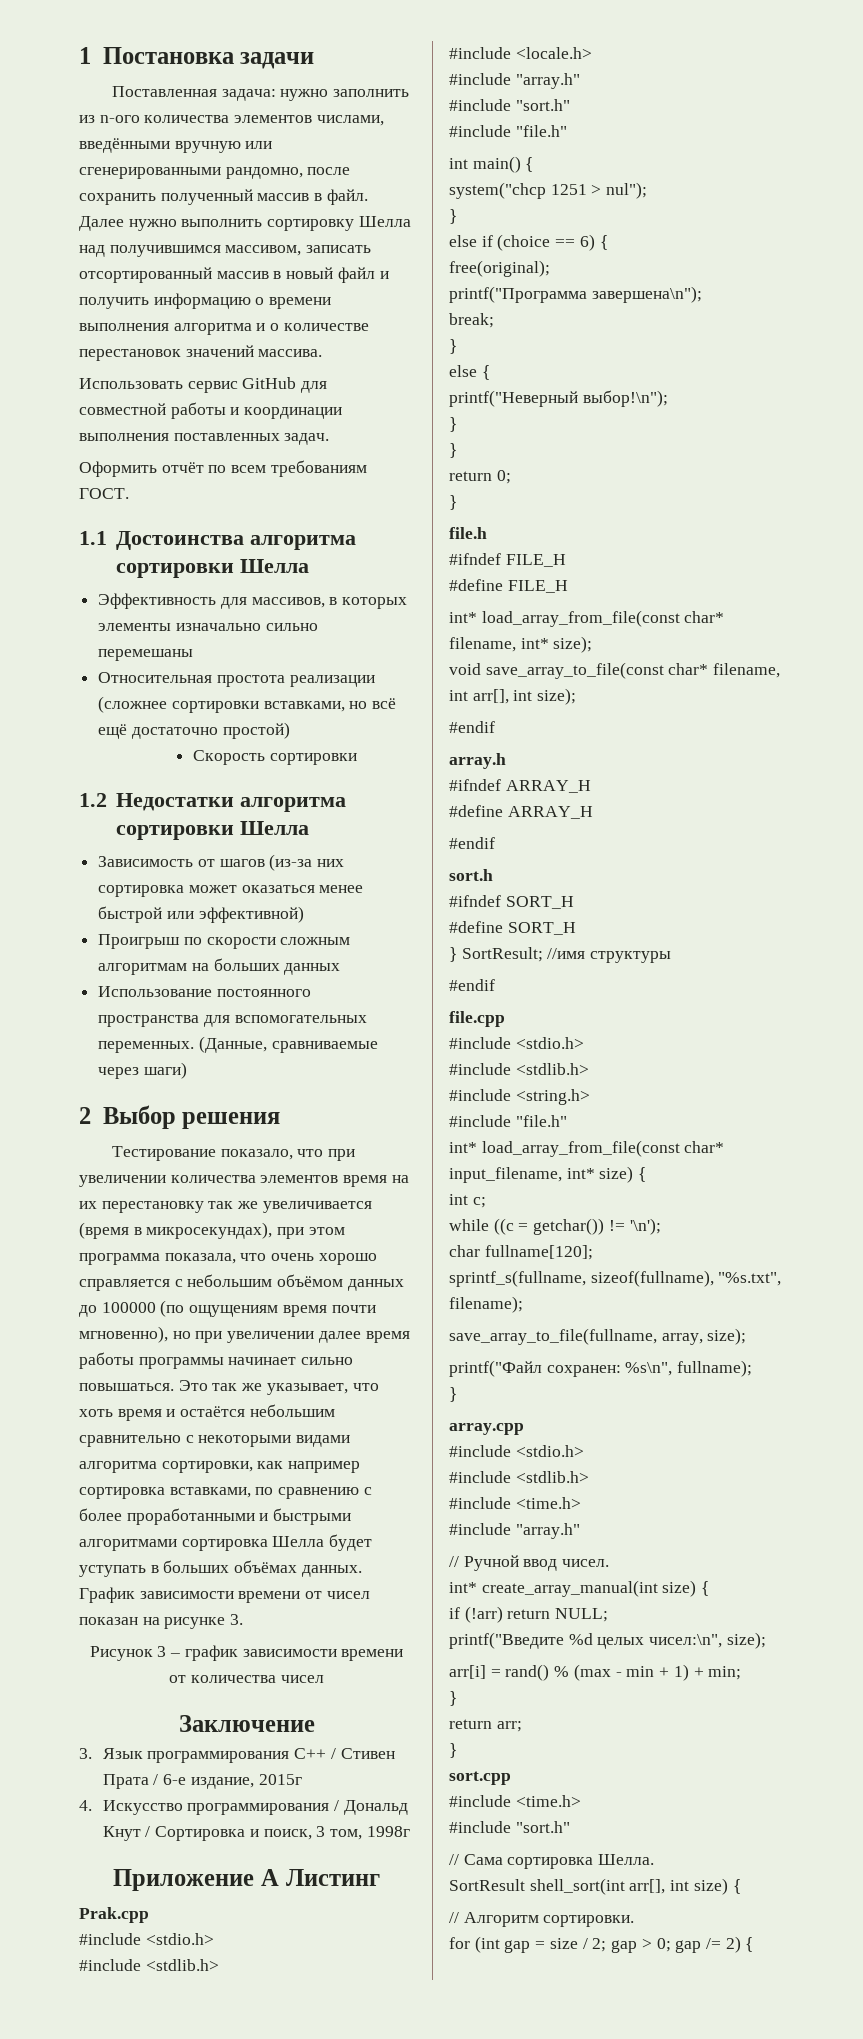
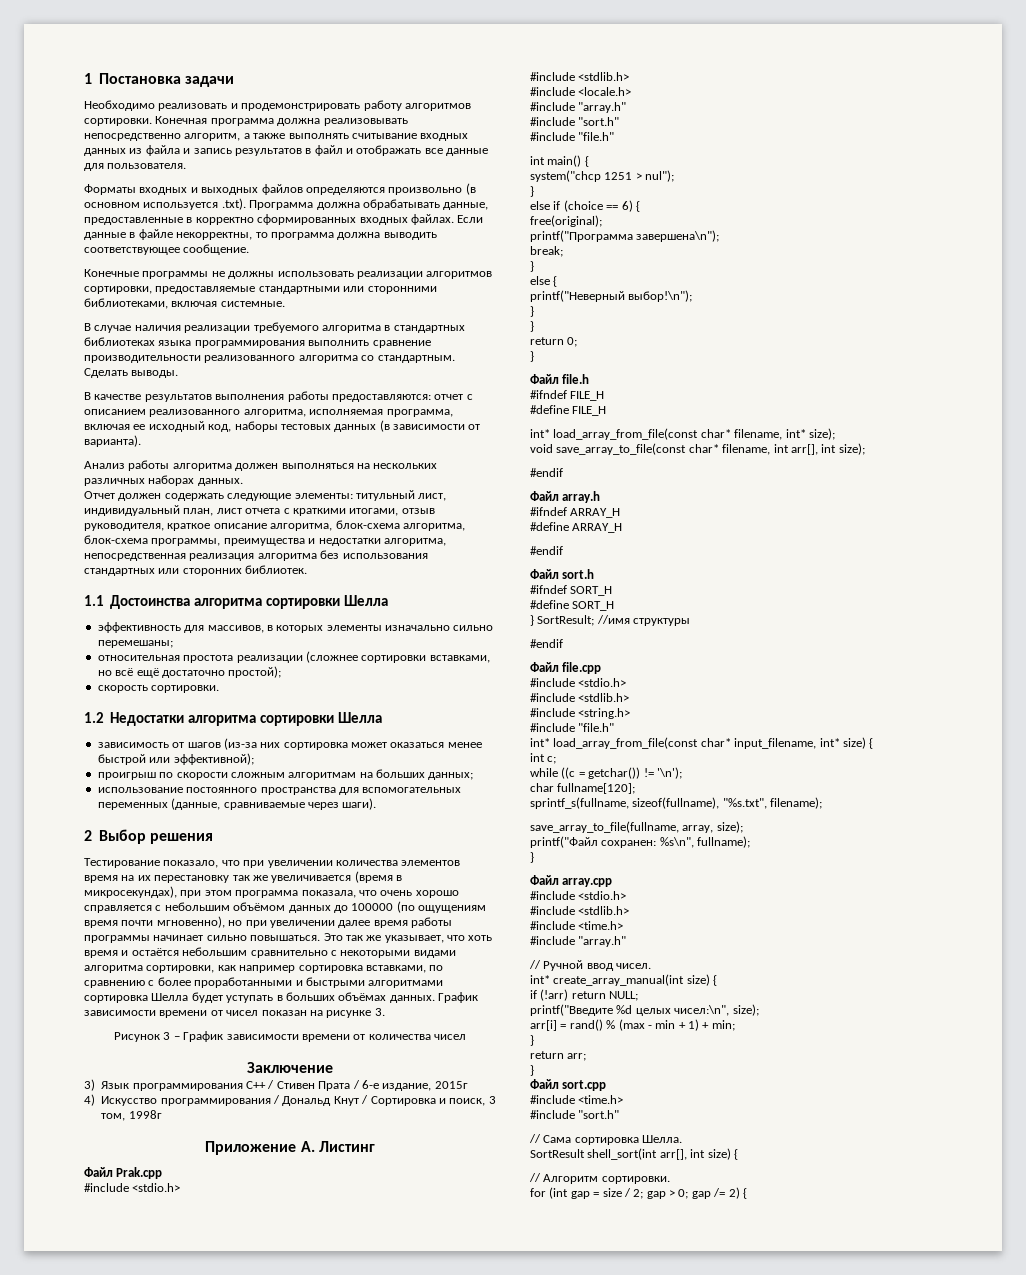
- Поставленная задача: нужно заполнить из n-ого количества элементов числами, введёнными вручную или сгенерированными рандомно, после сохранить полученный массив в файл. Далее нужно выполнить сортировку Шелла над получившимся массивом, записать отсортированный массив в новый файл и получить информацию о времени выполнения алгоритма и о количестве перестановок значений массива.
- Использовать сервис GitHub для совместной работы и координации выполнения поставленных задач.
- Оформить отчёт по всем требованиям ГОСТ.
+ Необходимо реализовать и продемонстрировать работу алгоритмов сортировки. Конечная программа должна реализовывать непосредственно алгоритм, а также выполнять считывание входных данных из файла и запись результатов в файл и отображать все данные для пользователя.
+ Форматы входных и выходных файлов определяются произвольно (в основном используется .txt). Программа должна обрабатывать данные, предоставленные в корректно сформированных входных файлах. Если данные в файле некорректны, то программа должна выводить соответствующее сообщение.
+ Конечные программы не должны использовать реализации алгоритмов сортировки, предоставляемые стандартными или сторонними библиотеками, включая системные.
+ В случае наличия реализации требуемого алгоритма в стандартных библиотеках языка программирования выполнить сравнение производительности реализованного алгоритма со стандартным. Сделать выводы.
+ В качестве результатов выполнения работы предоставляются: отчет с описанием реализованного алгоритма, исполняемая программа, включая ее исходный код, наборы тестовых данных (в зависимости от варианта).
+ Анализ работы алгоритма должен выполняться на нескольких различных наборах данных.
+ Отчет должен содержать следующие элементы: титульный лист, индивидуальный план, лист отчета с краткими итогами, отзыв руководителя, краткое описание алгоритма, блок-схема алгоритма, блок-схема программы, преимущества и недостатки алгоритма, непосредственная реализация алгоритма без использования стандартных или сторонних библиотек.
- Эффективность для массивов, в которых элементы изначально сильно перемешаны
- Относительная простота реализации (сложнее сортировки вставками, но всё ещё достаточно простой)
- Скорость сортировки
+ эффективность для массивов, в которых элементы изначально сильно перемешаны;
+ относительная простота реализации (сложнее сортировки вставками, но всё ещё достаточно простой);
+ скорость сортировки.
- Зависимость от шагов (из-за них сортировка может оказаться менее быстрой или эффективной)
- Проигрыш по скорости сложным алгоритмам на больших данных
- Использование постоянного пространства для вспомогательных переменных. (Данные, сравниваемые через шаги)
+ зависимость от шагов (из-за них сортировка может оказаться менее быстрой или эффективной);
+ проигрыш по скорости сложным алгоритмам на больших данных;
+ использование постоянного пространства для вспомогательных переменных (данные, сравниваемые через шаги).
- Рисунок 3 – график зависимости времени от количества чисел
+ Рисунок 3 – График зависимости времени от количества чисел
- 3. Язык программирования С++ / Стивен Прата / 6-е издание, 2015г
+ 3) Язык программирования С++ / Стивен Прата / 6-е издание, 2015г
- 4. Искусство программирования / Дональд Кнут / Сортировка и поиск, 3 том, 1998г
+ 4) Искусство программирования / Дональд Кнут / Сортировка и поиск, 3 том, 1998г
- Приложение А Листинг
+ Приложение А. Листинг
- Prak.cpp
+ Файл Prak.cpp
- file.h
+ Файл file.h
- array.h
+ Файл array.h
- sort.h
+ Файл sort.h
- file.cpp
+ Файл file.cpp
- array.cpp
+ Файл array.cpp
- sort.cpp
+ Файл sort.cpp

